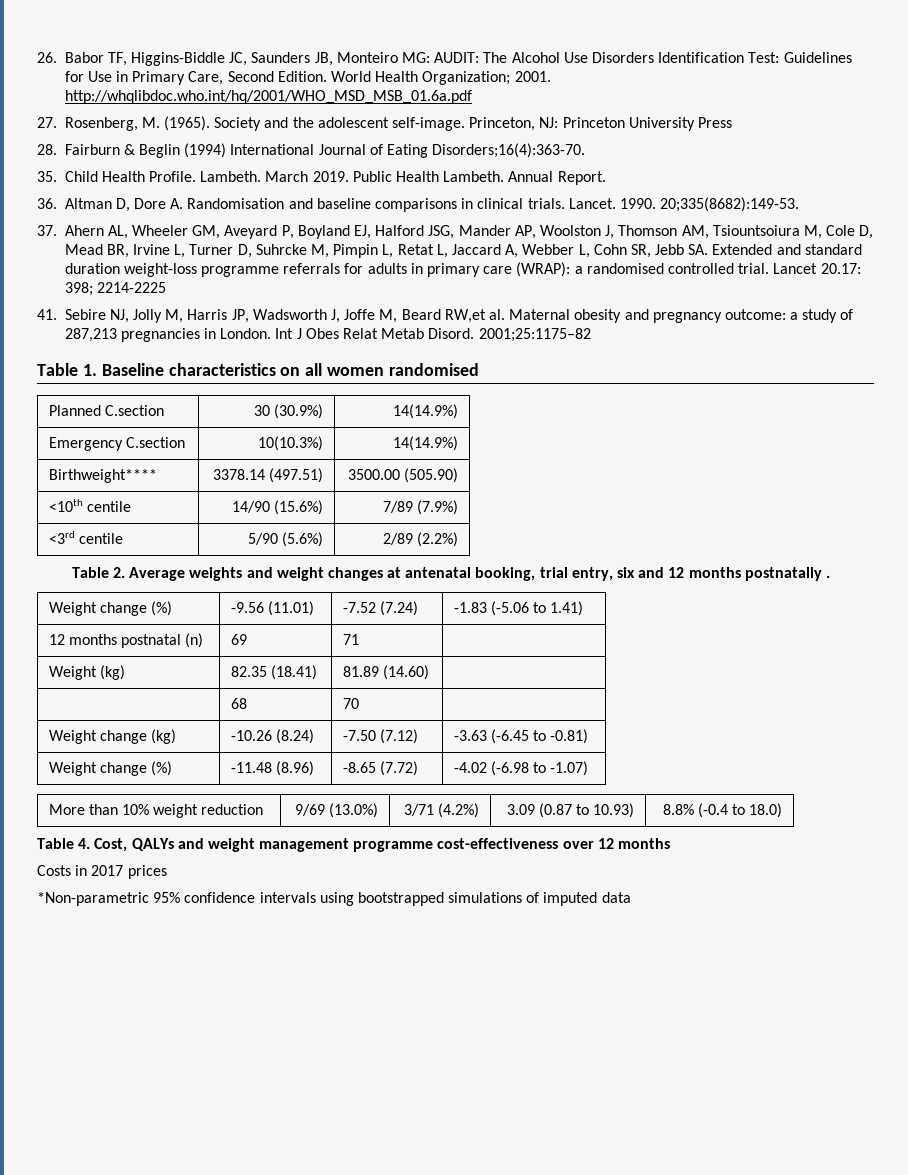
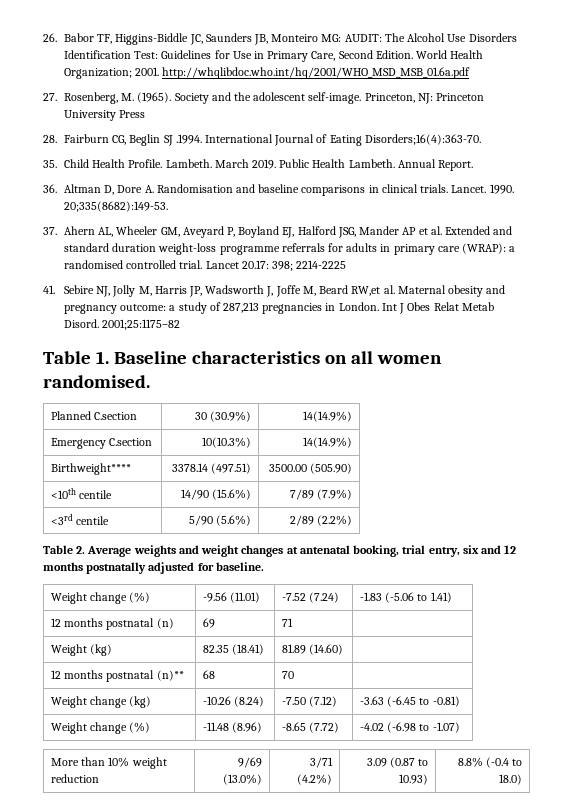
- 28. Fairburn & Beglin (1994) International Journal of Eating Disorders;16(4):363-70.
+ 28. Fairburn CG, Beglin SJ .1994. International Journal of Eating Disorders;16(4):363-70.
- 37. Ahern AL, Wheeler GM, Aveyard P, Boyland EJ, Halford JSG, Mander AP, Woolston J, Thomson AM, Tsiountsoiura M, Cole D, Mead BR, Irvine L, Turner D, Suhrcke M, Pimpin L, Retat L, Jaccard A, Webber L, Cohn SR, Jebb SA. Extended and standard duration weight-loss programme referrals for adults in primary care (WRAP): a randomised controlled trial.
+ 37. Ahern AL, Wheeler GM, Aveyard P, Boyland EJ, Halford JSG, Mander AP et al. Extended and standard duration weight-loss programme referrals for adults in primary care (WRAP): a randomised controlled trial.
- Table 1. Baseline characteristics on all women randomised
+ Table 1. Baseline characteristics on all women randomised.
- Table 2. Average weights and weight changes at antenatal booking, trial entry, six and 12 months postnatally .
+ Table 2. Average weights and weight changes at antenatal booking, trial entry, six and 12 months postnatally adjusted for baseline.
- | 68 | 70 |
+ 12 months postnatal (n)** | 68 | 70 |
- Table 4. Cost, QALYs and weight management programme cost-effectiveness over 12 months
- Costs in 2017 prices
- *Non-parametric 95% confidence intervals using bootstrapped simulations of imputed data

